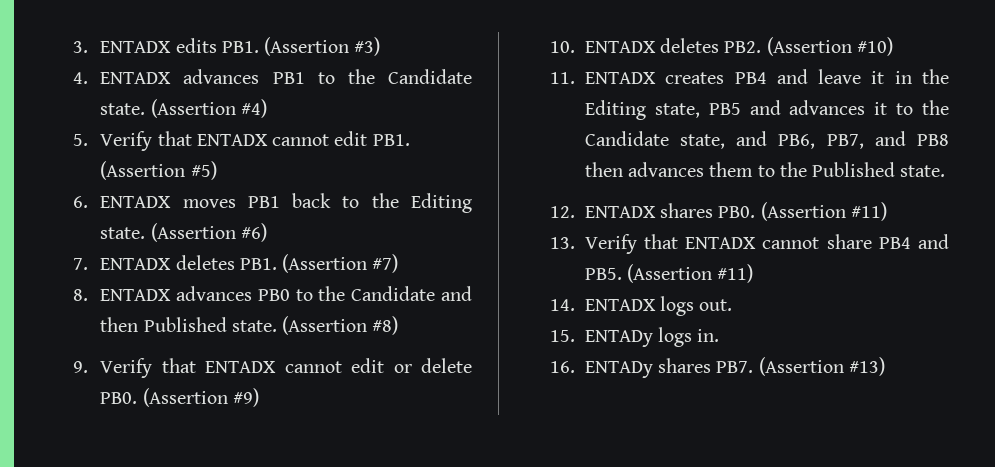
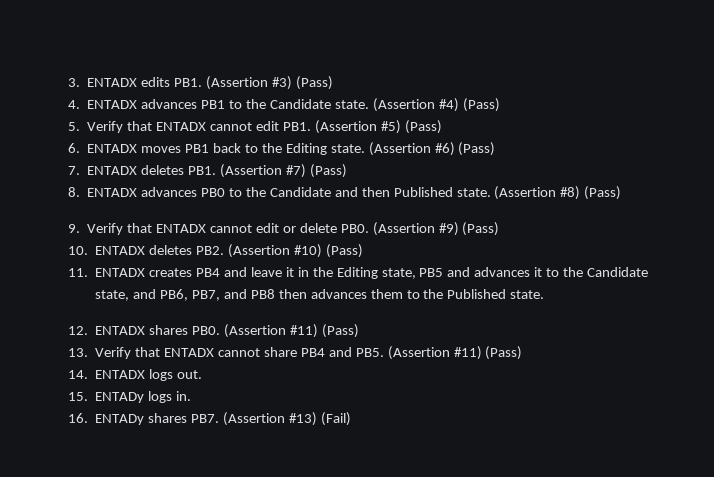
- 3. ENTADX edits PB1. (Assertion #3)
+ 3. ENTADX edits PB1. (Assertion #3) (Pass)
- (Assertion #4)
+ (Assertion #4) (Pass)
- 5. Verify that ENTADX cannot edit PB1. (Assertion #5)
+ 5. Verify that ENTADX cannot edit PB1. (Assertion #5) (Pass)
- (Assertion #6)
+ (Assertion #6) (Pass)
- 7. ENTADX deletes PB1. (Assertion #7)
+ 7. ENTADX deletes PB1. (Assertion #7) (Pass)
- (Assertion #8)
+ (Assertion #8) (Pass)
- 9. Verify that ENTADX cannot edit or delete PB0. (Assertion #9)
+ 9. Verify that ENTADX cannot edit or delete PB0. (Assertion #9) (Pass)
- 10. ENTADX deletes PB2. (Assertion #10)
+ 10. ENTADX deletes PB2. (Assertion #10) (Pass)
- 12. ENTADX shares PB0. (Assertion #11)
+ 12. ENTADX shares PB0. (Assertion #11) (Pass)
- 13. Verify that ENTADX cannot share PB4 and PB5. (Assertion #11)
+ 13. Verify that ENTADX cannot share PB4 and PB5. (Assertion #11) (Pass)
- 16. ENTADy shares PB7. (Assertion #13)
+ 16. ENTADy shares PB7. (Assertion #13) (Fail)

